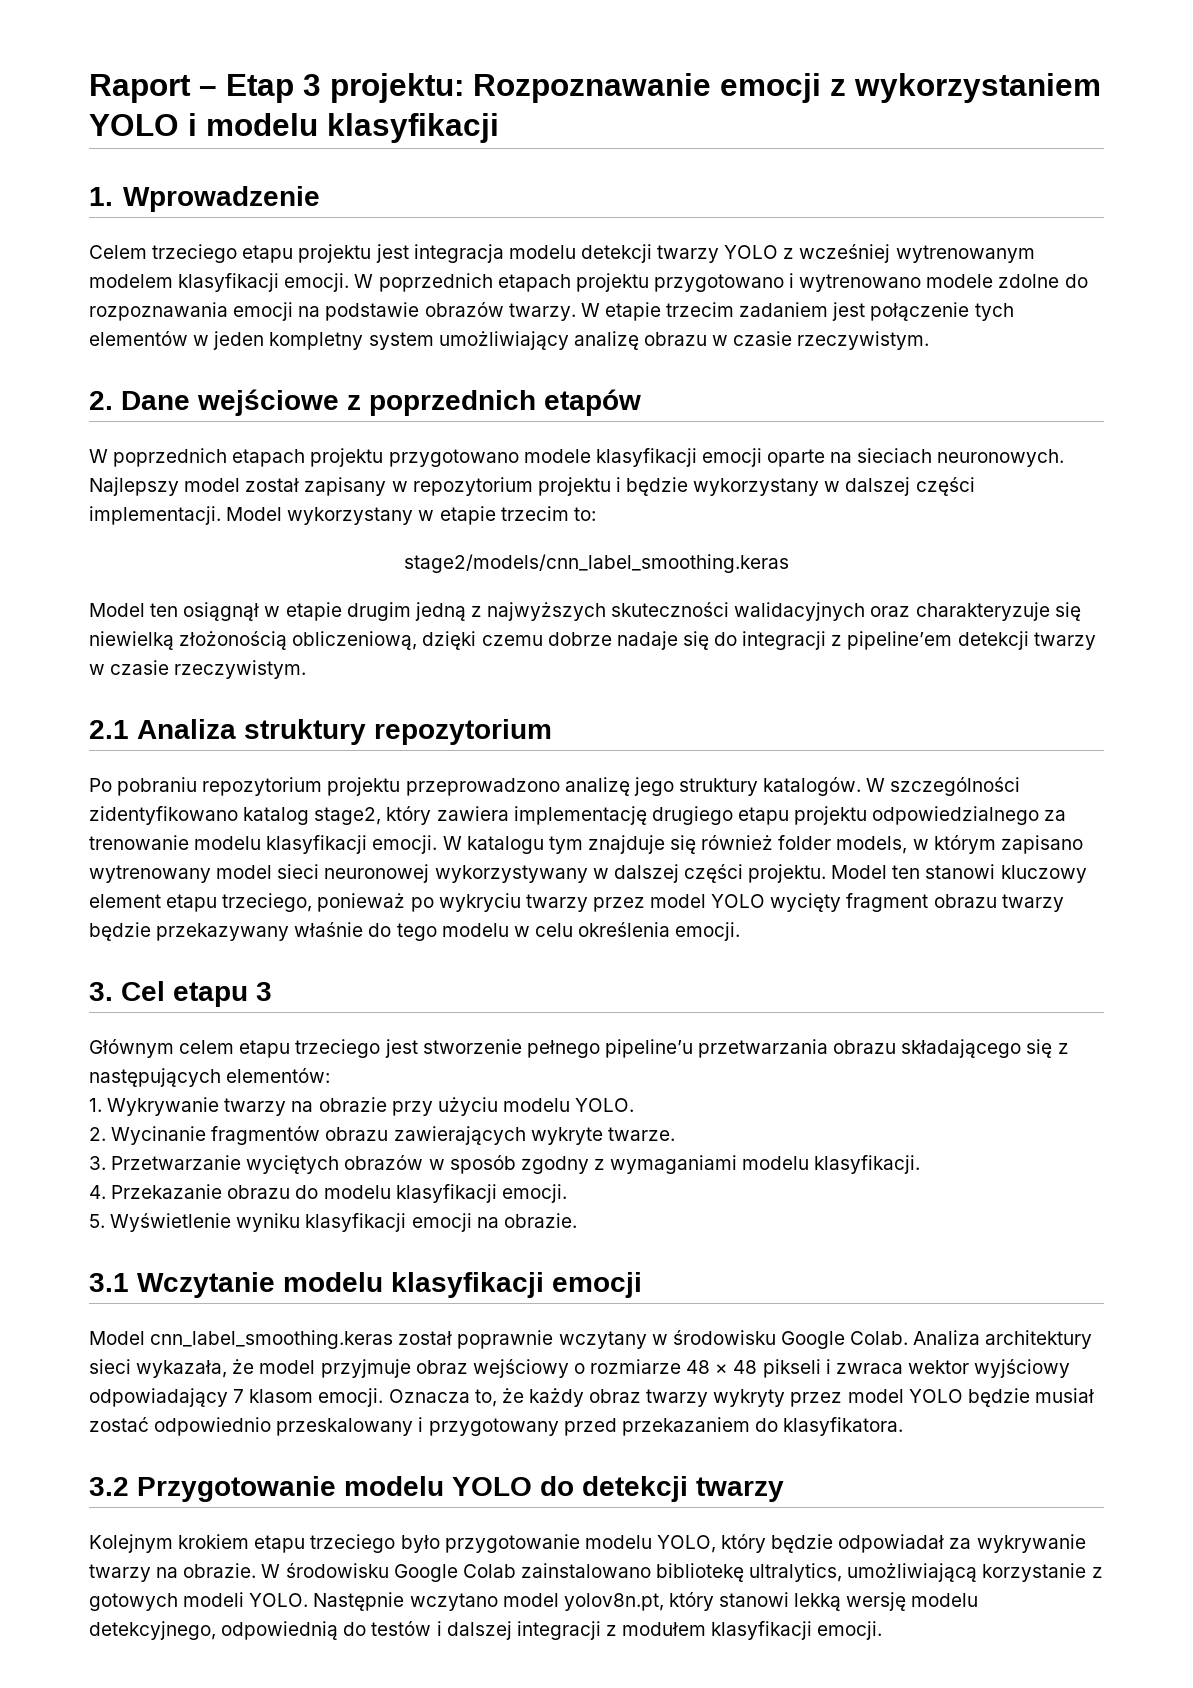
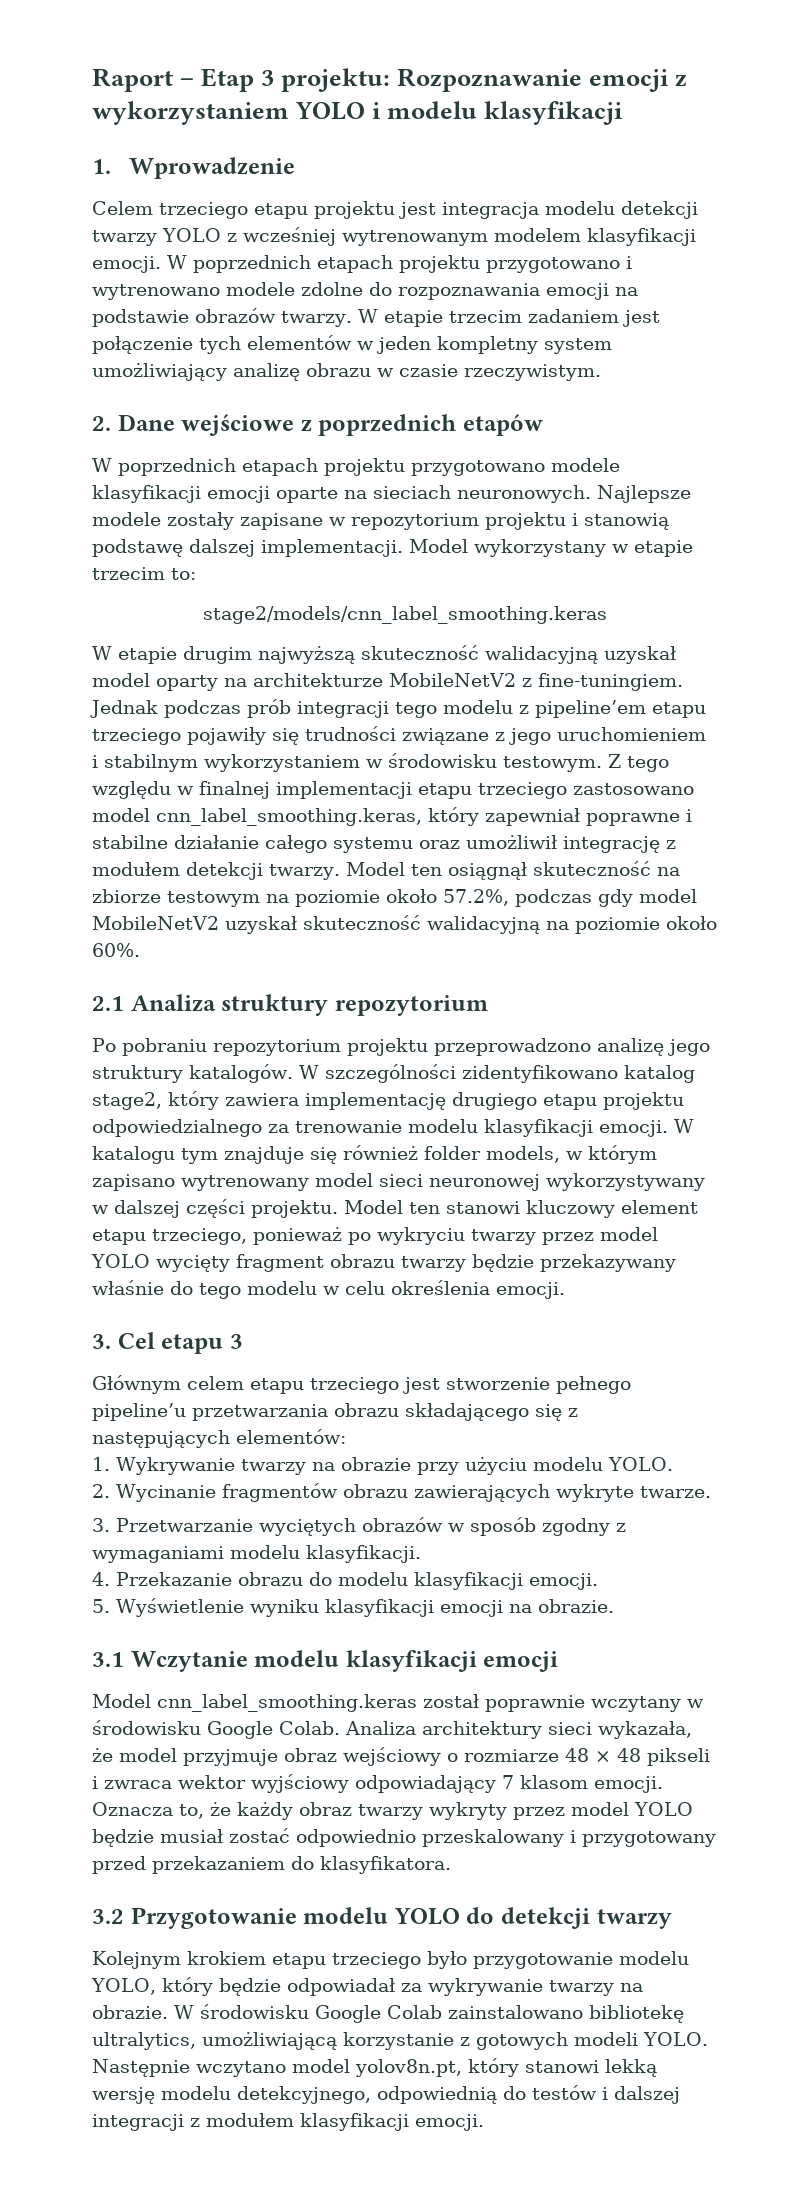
- Najlepszy model został zapisany w repozytorium projektu i będzie wykorzystany w dalszej części implementacji.
+ Najlepsze modele zostały zapisane w repozytorium projektu i stanowią podstawę dalszej implementacji.
- Model ten osiągnął w etapie drugim jedną z najwyższych skuteczności walidacyjnych oraz charakteryzuje się niewielką złożonością obliczeniową, dzięki czemu dobrze nadaje się do integracji z pipeline’em detekcji twarzy w czasie rzeczywistym.
+ W etapie drugim najwyższą skuteczność walidacyjną uzyskał model oparty na architekturze MobileNetV2 z fine-tuningiem. Jednak podczas prób integracji tego modelu z pipeline’em etapu trzeciego pojawiły się trudności związane z jego uruchomieniem i stabilnym wykorzystaniem w środowisku testowym. Z tego względu w finalnej implementacji etapu trzeciego zastosowano model cnn_label_smoothing.keras, który zapewniał poprawne i stabilne działanie całego systemu oraz umożliwił integrację z modułem detekcji twarzy. Model ten osiągnął skuteczność na zbiorze testowym na poziomie około 57.2%, podczas gdy model MobileNetV2 uzyskał skuteczność walidacyjną na poziomie około 60%.

